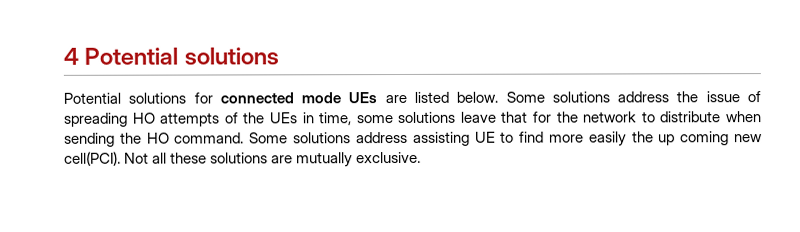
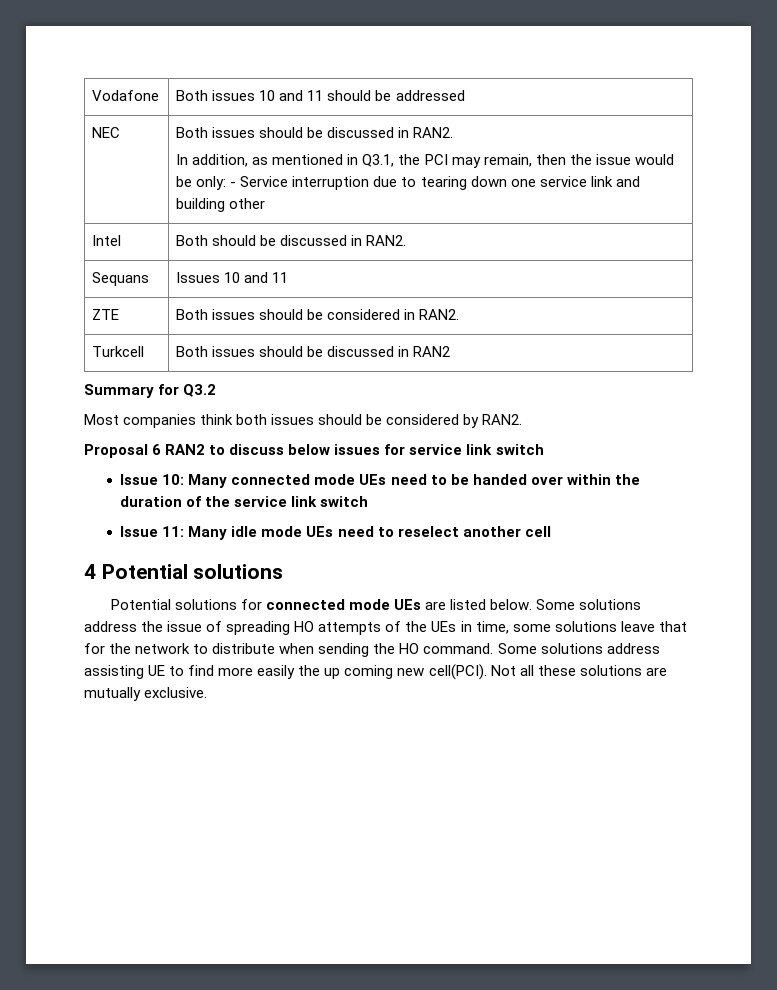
+ Vodafone | Both issues 10 and 11 should be addressed
+ NEC | Both issues should be discussed in RAN2.
+ In addition, as mentioned in Q3.1, the PCI may remain, then the issue would be only: - Service interruption due to tearing down one service link and building other
+ Intel | Both should be discussed in RAN2.
+ Sequans | Issues 10 and 11
+ ZTE | Both issues should be considered in RAN2.
+ Turkcell | Both issues should be discussed in RAN2
+ Summary for Q3.2
+ Most companies think both issues should be considered by RAN2.
+ Proposal 6 RAN2 to discuss below issues for service link switch
+ Issue 10: Many connected mode UEs need to be handed over within the duration of the service link switch
+ Issue 11: Many idle mode UEs need to reselect another cell

